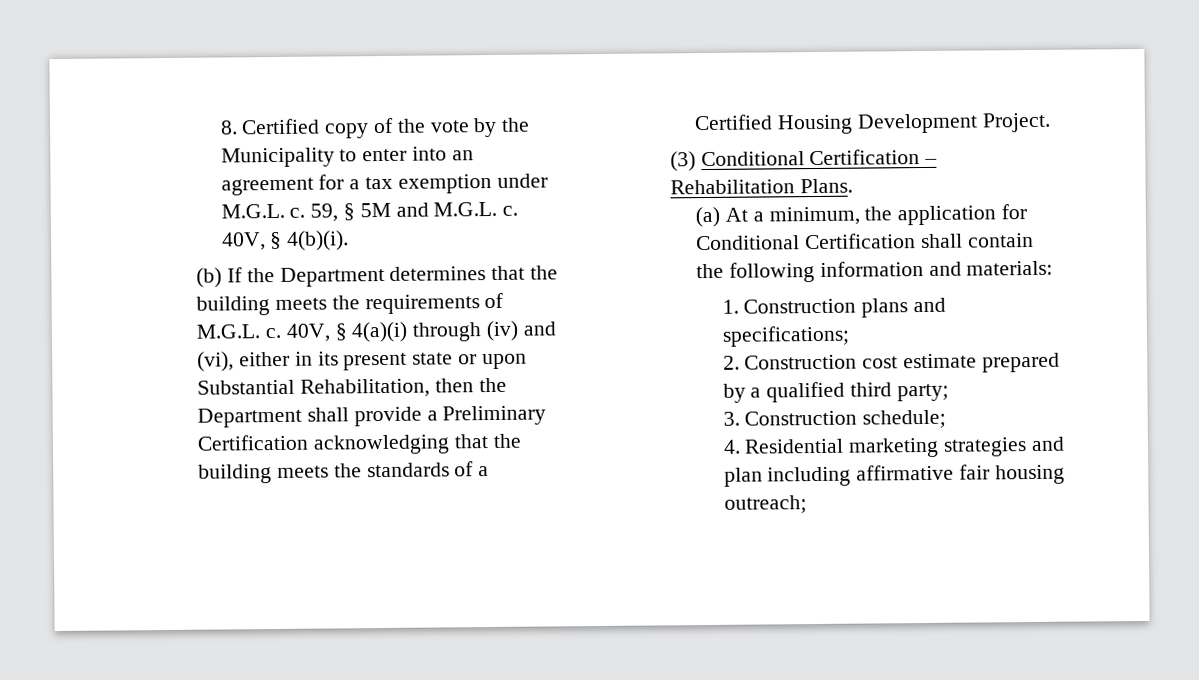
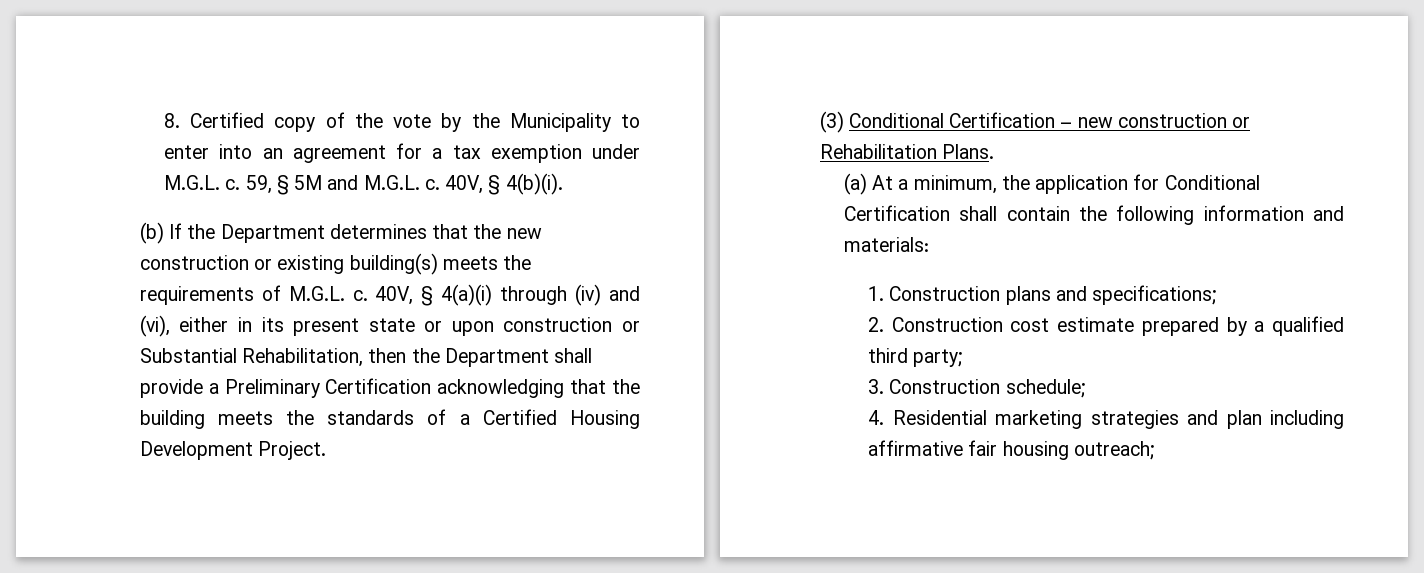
- (b) If the Department determines that the building meets the requirements of M.G.L. c.
+ (b) If the Department determines that the new construction or existing building(s) meets the requirements of M.G.L. c.
- 40V, § 4(a)(i) through (iv) and (vi), either in its present state or upon Substantial Rehabilitation, then the Department shall provide a Preliminary Certification acknowledging that the building meets the standards of a Certified Housing Development Project.
+ 40V, § 4(a)(i) through (iv) and (vi), either in its present state or upon construction or Substantial Rehabilitation, then the Department shall provide a Preliminary Certification acknowledging that the building meets the standards of a Certified Housing Development Project.
- (3) Conditional Certification – Rehabilitation Plans.
+ (3) Conditional Certification – new construction or Rehabilitation Plans.

